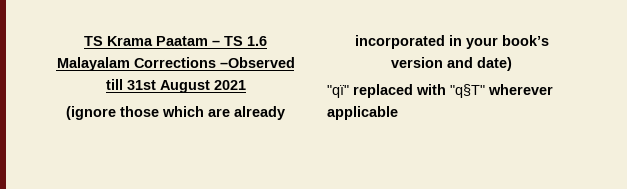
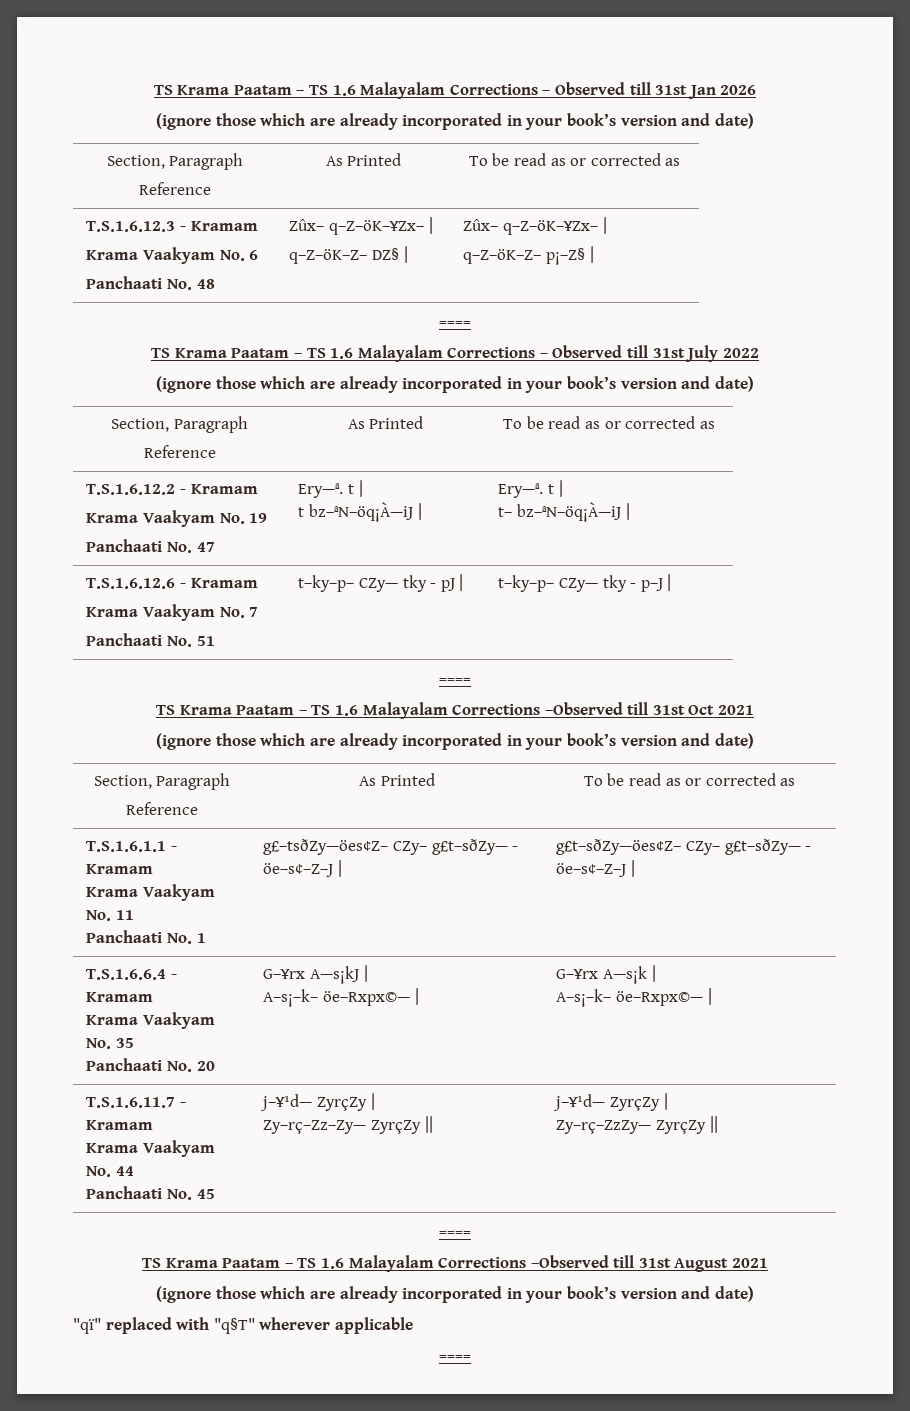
+ TS Krama Paatam – TS 1.6 Malayalam Corrections – Observed till 31st Jan 2026
+ (ignore those which are already incorporated in your book’s version and date)
+ Section, Paragraph
+ Reference | As Printed | To be read as or corrected as
+ T.S.1.6.12.3 - Kramam
+ Krama Vaakyam No. 6
+ Panchaati No. 48 | Zûx– q–Z–öK–¥Zx– |
+ q–Z–öK–Z– DZ§ | | Zûx– q–Z–öK–¥Zx– |
+ q–Z–öK–Z– p¡–Z§ |
+ ====
+ TS Krama Paatam – TS 1.6 Malayalam Corrections – Observed till 31st July 2022
+ (ignore those which are already incorporated in your book’s version and date)
+ Section, Paragraph
+ Reference | As Printed | To be read as or corrected as
+ T.S.1.6.12.2 - Kramam
+ Krama Vaakyam No. 19
+ Panchaati No. 47 | Ery—ª. t |
+ t bz–ªN–öq¡À—iJ | | Ery—ª. t |
+ t– bz–ªN–öq¡À—iJ |
+ T.S.1.6.12.6 - Kramam
+ Krama Vaakyam No. 7
+ Panchaati No. 51 | t–ky–p– CZy— tky - pJ | | t–ky–p– CZy— tky - p–J |
+ ====
+ TS Krama Paatam – TS 1.6 Malayalam Corrections –Observed till 31st Oct 2021
+ (ignore those which are already incorporated in your book’s version and date)
+ Section, Paragraph
+ Reference | As Printed | To be read as or corrected as
+ T.S.1.6.1.1 - Kramam
+ Krama Vaakyam No. 11
+ Panchaati No. 1 | g£–tsðZy—öes¢Z– CZy– g£t–sðZy— - öe–s¢–Z–J | | g£t–sðZy—öes¢Z– CZy– g£t–sðZy— - öe–s¢–Z–J |
+ T.S.1.6.6.4 - Kramam
+ Krama Vaakyam No. 35
+ Panchaati No. 20 | G–¥rx A—s¡kJ |
+ A–s¡–k– öe–Rxpx©— | | G–¥rx A—s¡k |
+ A–s¡–k– öe–Rxpx©— |
+ T.S.1.6.11.7 - Kramam
+ Krama Vaakyam No. 44
+ Panchaati No. 45 | j–¥¹d— ZyrçZy |
+ Zy–rç–Zz–Zy— ZyrçZy || | j–¥¹d— ZyrçZy |
+ Zy–rç–ZzZy— ZyrçZy ||
+ ====
  "qï" replaced with "q§T" wherever applicable
+ ====

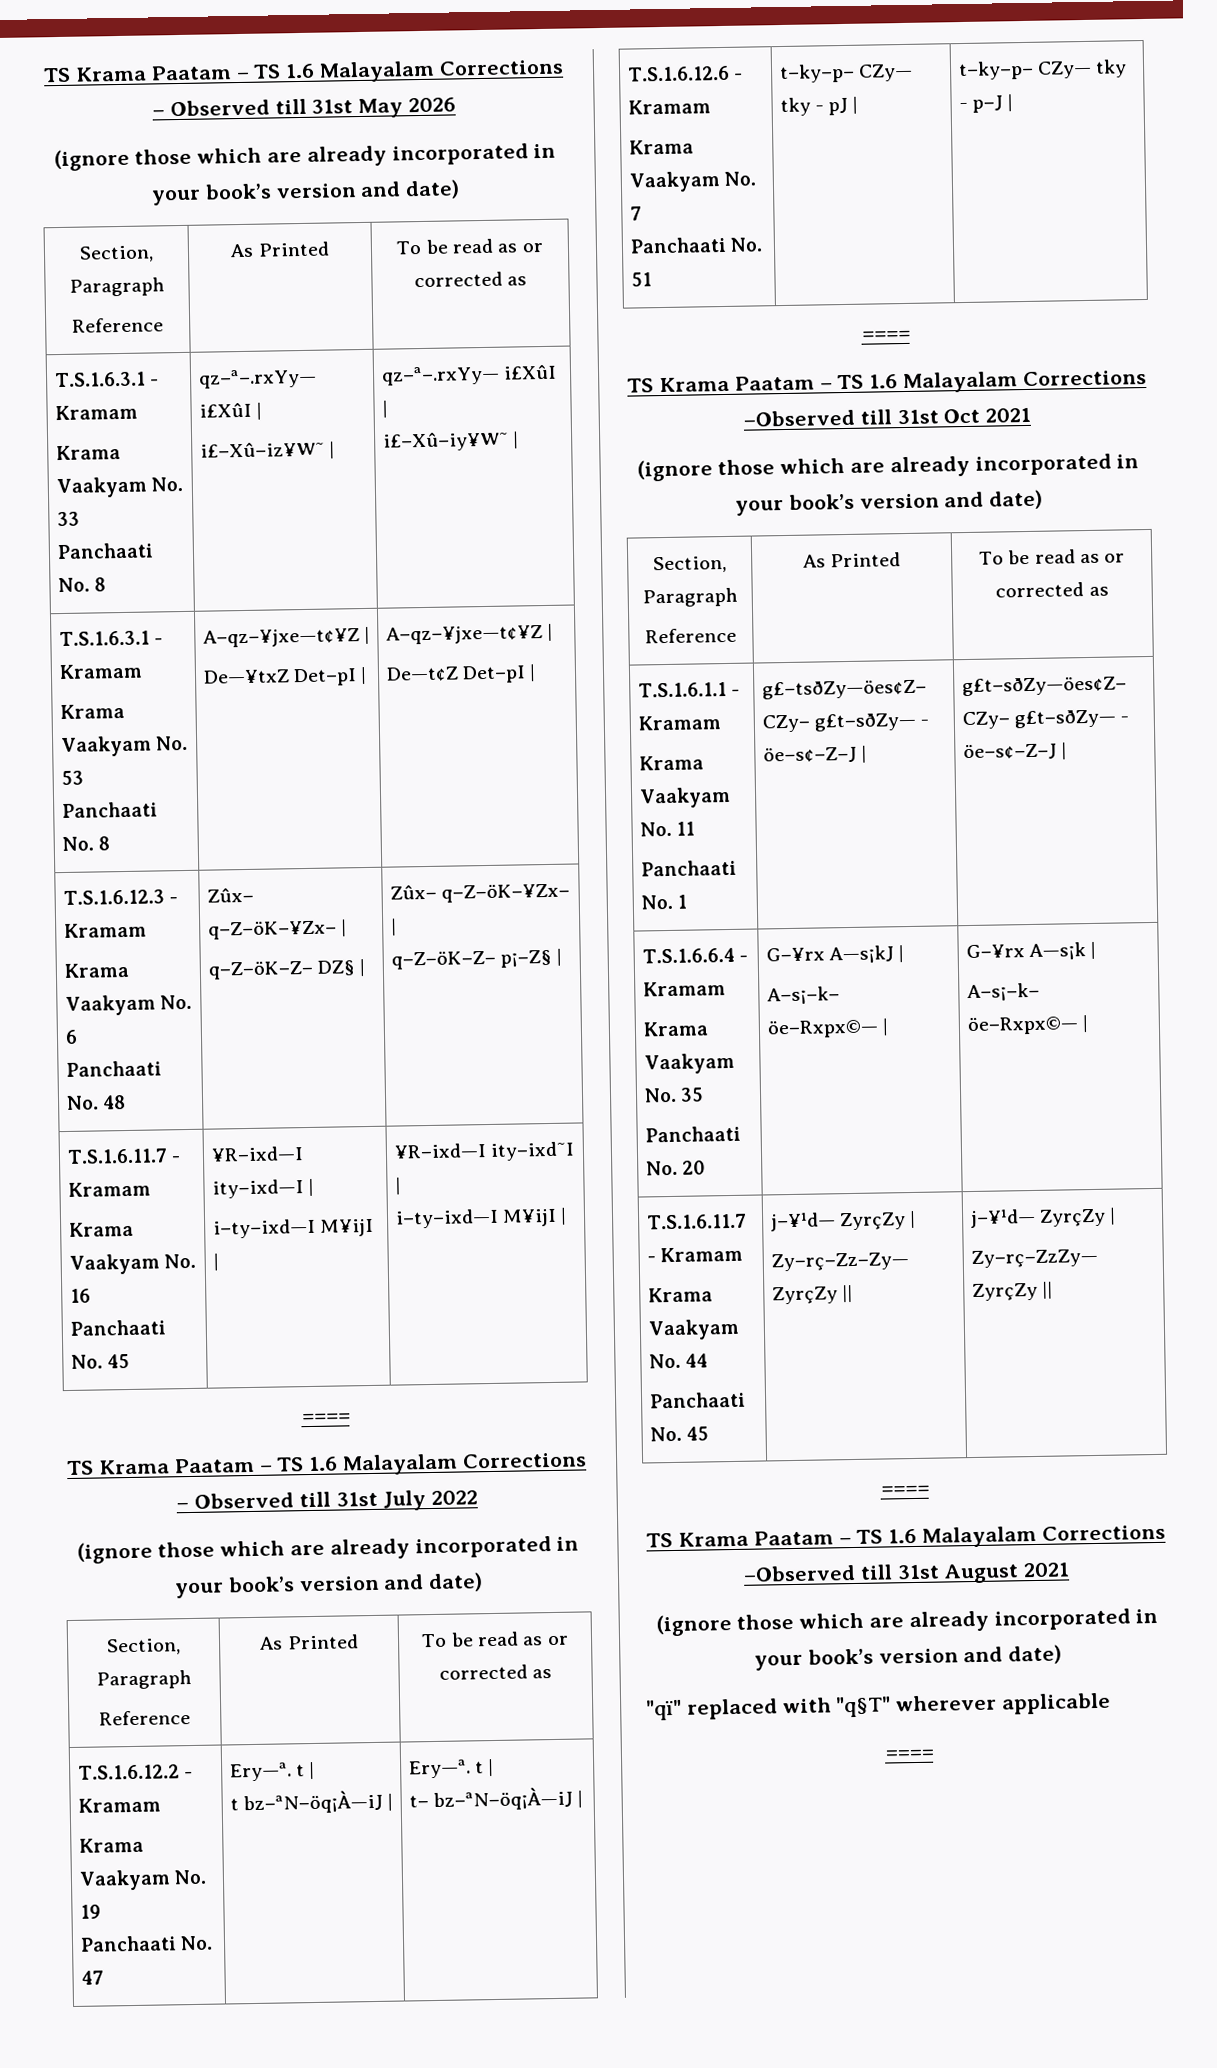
- TS Krama Paatam – TS 1.6 Malayalam Corrections – Observed till 31st Jan 2026
+ TS Krama Paatam – TS 1.6 Malayalam Corrections – Observed till 31st May 2026
  (ignore those which are already incorporated in your book’s version and date)
  Section, Paragraph
  Reference | As Printed | To be read as or corrected as
+ T.S.1.6.3.1 - Kramam
+ Krama Vaakyam No. 33
+ Panchaati No. 8 | qz–ª–.rxYy— i£XûI |
+ i£–Xû–iz¥W˜ | | qz–ª–.rxYy— i£XûI |
+ i£–Xû–iy¥W˜ |
+ T.S.1.6.3.1 - Kramam
+ Krama Vaakyam No. 53
+ Panchaati No. 8 | A–qz–¥jxe—t¢¥Z |
+ De—¥txZ Det–pI | | A–qz–¥jxe—t¢¥Z |
+ De—t¢Z Det–pI |
  T.S.1.6.12.3 - Kramam
  Krama Vaakyam No. 6
  Panchaati No. 48 | Zûx– q–Z–öK–¥Zx– |
  q–Z–öK–Z– DZ§ | | Zûx– q–Z–öK–¥Zx– |
  q–Z–öK–Z– p¡–Z§ |
+ T.S.1.6.11.7 - Kramam
+ Krama Vaakyam No. 16
+ Panchaati No. 45 | ¥R–ixd—I ity–ixd—I |
+ i–ty–ixd—I M¥ijI | | ¥R–ixd—I ity–ixd˜I |
+ i–ty–ixd—I M¥ijI |

